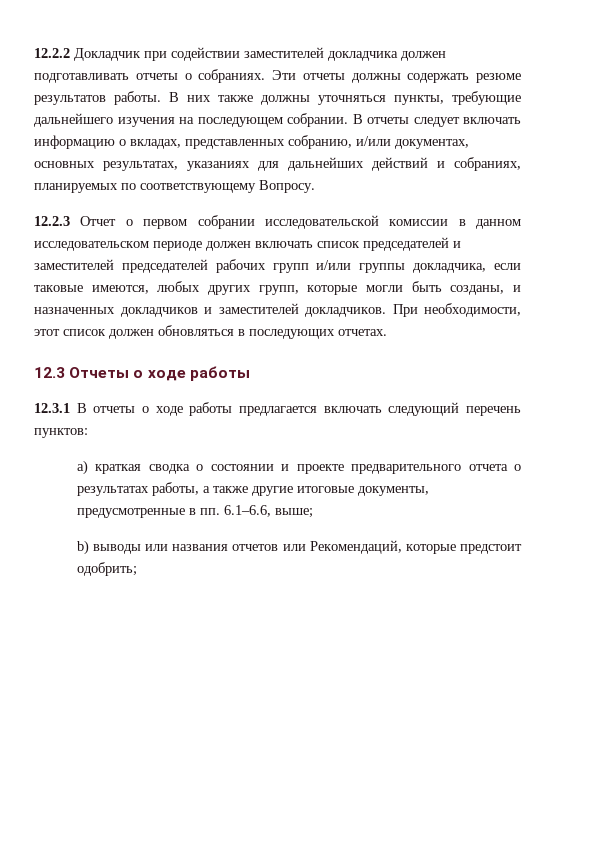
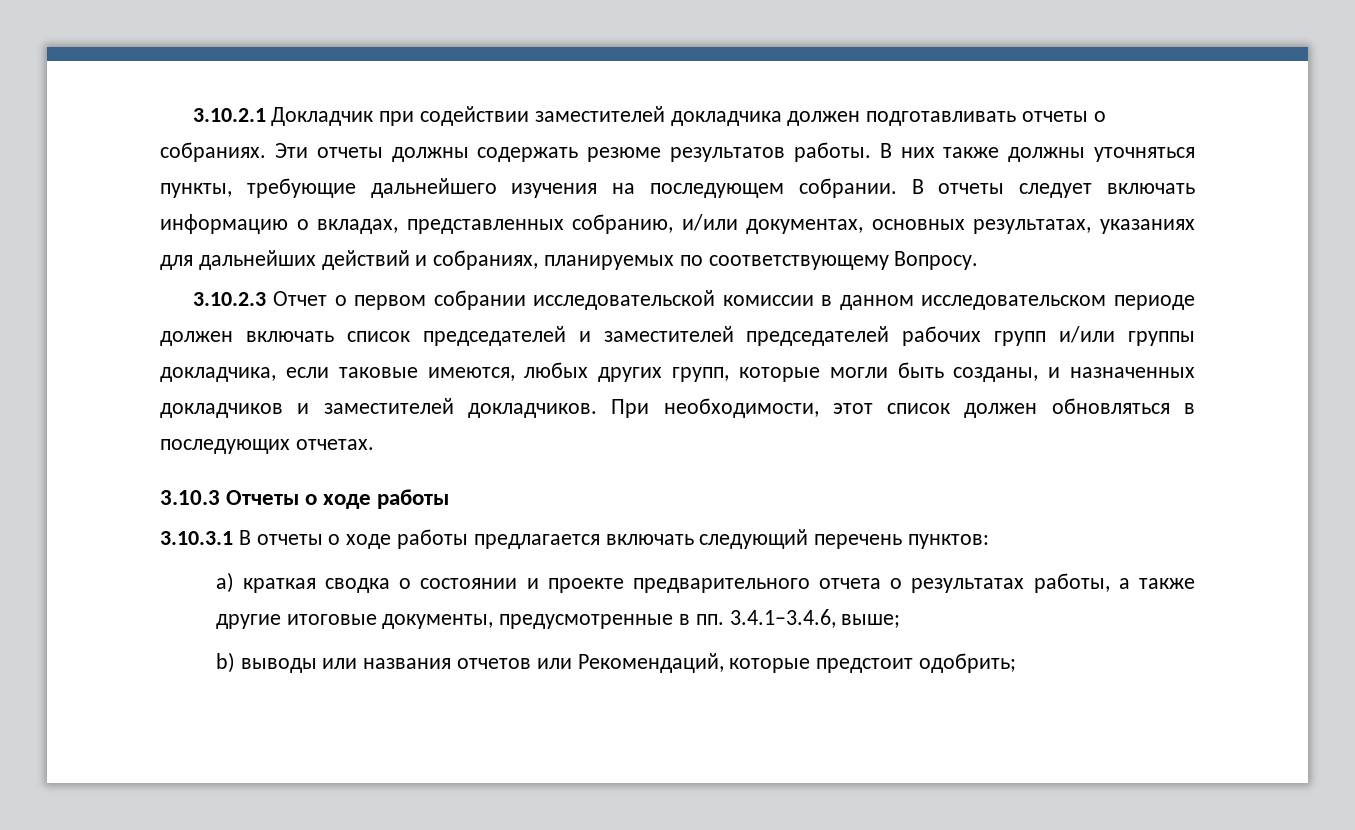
- 12.2.2 Докладчик при содействии заместителей докладчика должен подготавливать отчеты о собраниях.
+ 3.10.2.1 Докладчик при содействии заместителей докладчика должен подготавливать отчеты о собраниях.
- 12.2.3 Отчет о первом собрании исследовательской комиссии в данном исследовательском периоде должен включать список председателей и заместителей председателей рабочих групп и/или группы докладчика, если таковые имеются, любых других групп, которые могли быть созданы, и назначенных докладчиков и заместителей докладчиков.
+ 3.10.2.3 Отчет о первом собрании исследовательской комиссии в данном исследовательском периоде должен включать список председателей и заместителей председателей рабочих групп и/или группы докладчика, если таковые имеются, любых других групп, которые могли быть созданы, и назначенных докладчиков и заместителей докладчиков.
- 12.3 Отчеты о ходе работы
+ 3.10.3 Отчеты о ходе работы
- 12.3.1 В отчеты о ходе работы предлагается включать следующий перечень пунктов:
+ 3.10.3.1 В отчеты о ходе работы предлагается включать следующий перечень пунктов:
- a) краткая сводка о состоянии и проекте предварительного отчета о результатах работы, а также другие итоговые документы, предусмотренные в пп. 6.1–6.6, выше;
+ a) краткая сводка о состоянии и проекте предварительного отчета о результатах работы, а также другие итоговые документы, предусмотренные в пп. 3.4.1–3.4.6, выше;

